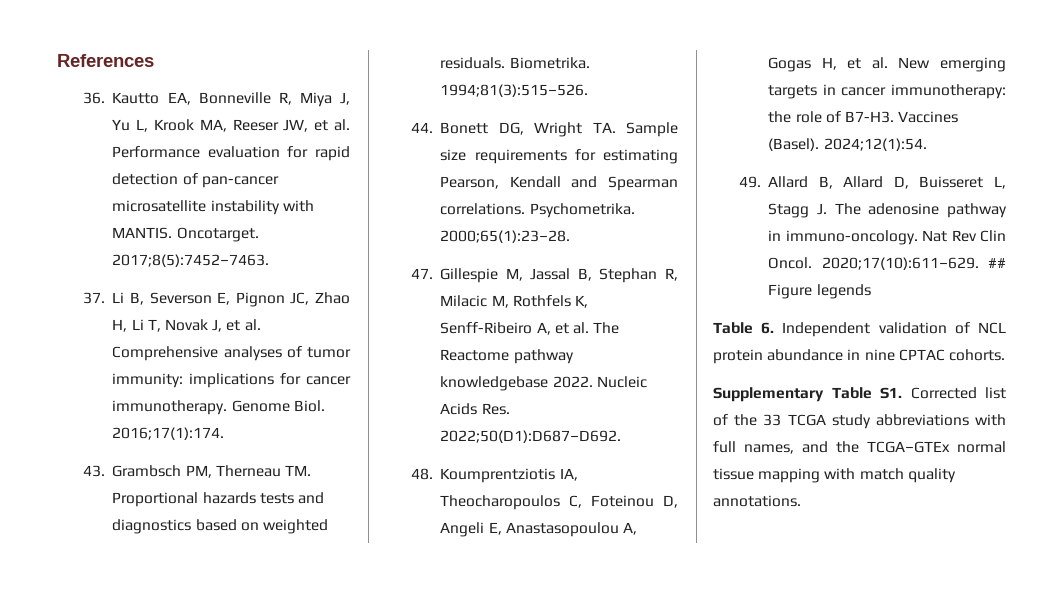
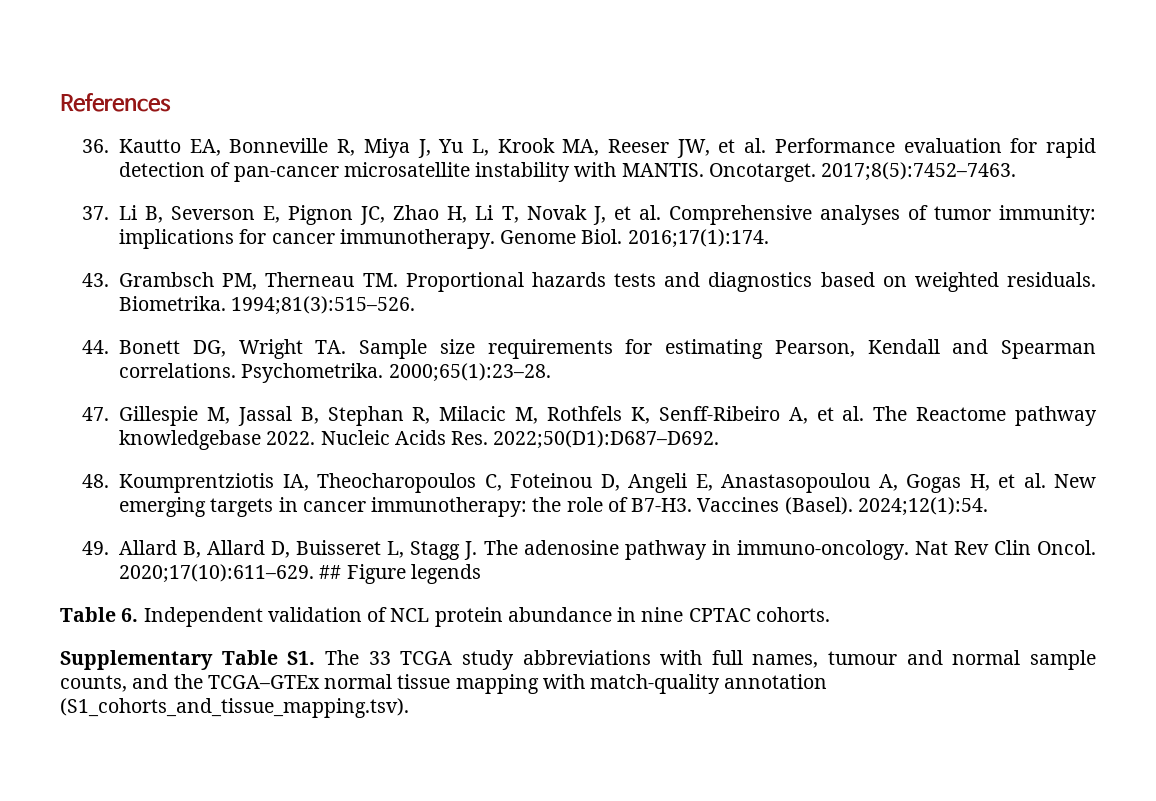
- Supplementary Table S1. Corrected list of the 33 TCGA study abbreviations with full names, and the TCGA–GTEx normal tissue mapping with match quality annotations.
+ Supplementary Table S1. The 33 TCGA study abbreviations with full names, tumour and normal sample counts, and the TCGA–GTEx normal tissue mapping with match-quality annotation (S1_cohorts_and_tissue_mapping.tsv).

